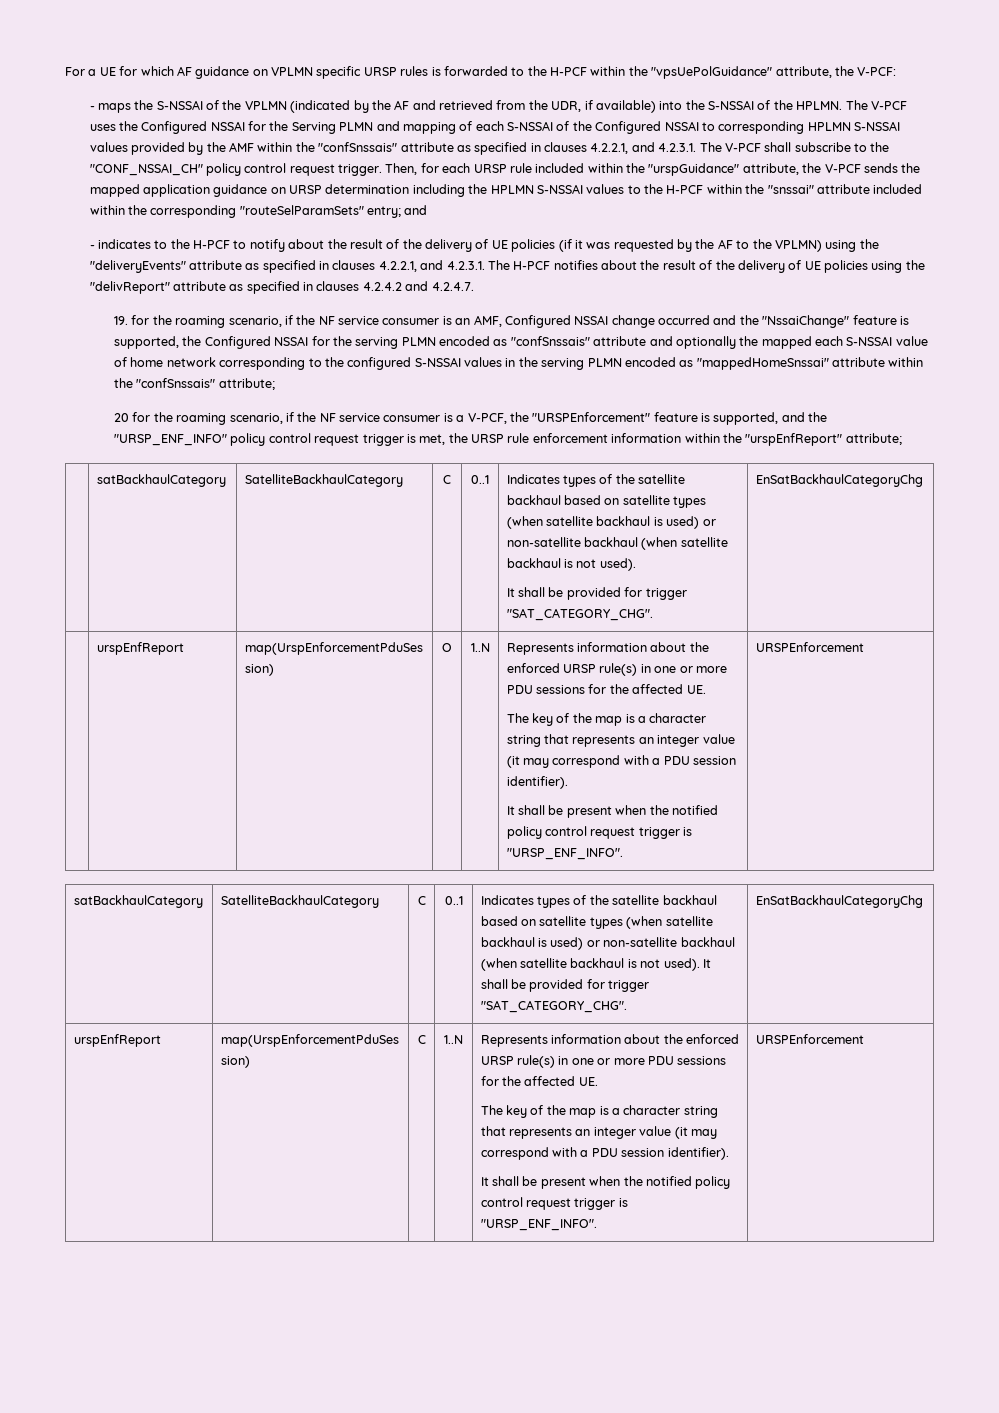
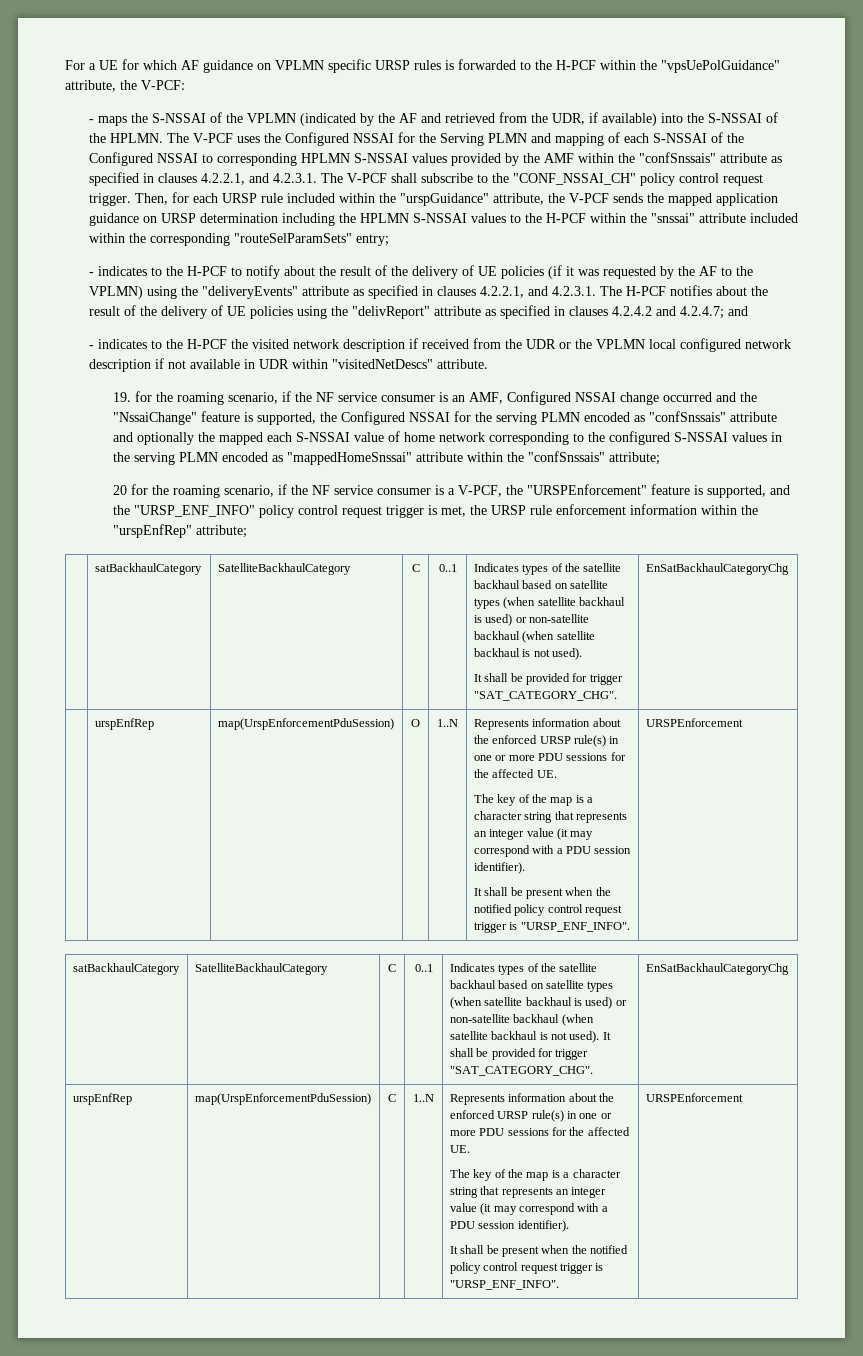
- Then, for each URSP rule included within the "urspGuidance" attribute, the V-PCF sends the mapped application guidance on URSP determination including the HPLMN S-NSSAI values to the H-PCF within the "snssai" attribute included within the corresponding "routeSelParamSets" entry; and
+ Then, for each URSP rule included within the "urspGuidance" attribute, the V-PCF sends the mapped application guidance on URSP determination including the HPLMN S-NSSAI values to the H-PCF within the "snssai" attribute included within the corresponding "routeSelParamSets" entry;
- - indicates to the H-PCF to notify about the result of the delivery of UE policies (if it was requested by the AF to the VPLMN) using the "deliveryEvents" attribute as specified in clauses 4.2.2.1, and 4.2.3.1. The H-PCF notifies about the result of the delivery of UE policies using the "delivReport" attribute as specified in clauses 4.2.4.2 and 4.2.4.7.
+ - indicates to the H-PCF to notify about the result of the delivery of UE policies (if it was requested by the AF to the VPLMN) using the "deliveryEvents" attribute as specified in clauses 4.2.2.1, and 4.2.3.1. The H-PCF notifies about the result of the delivery of UE policies using the "delivReport" attribute as specified in clauses 4.2.4.2 and 4.2.4.7; and
+ - indicates to the H-PCF the visited network description if received from the UDR or the VPLMN local configured network description if not available in UDR within "visitedNetDescs" attribute.
- 20 for the roaming scenario, if the NF service consumer is a V-PCF, the "URSPEnforcement" feature is supported, and the "URSP_ENF_INFO" policy control request trigger is met, the URSP rule enforcement information within the "urspEnfReport" attribute;
+ 20 for the roaming scenario, if the NF service consumer is a V-PCF, the "URSPEnforcement" feature is supported, and the "URSP_ENF_INFO" policy control request trigger is met, the URSP rule enforcement information within the "urspEnfRep" attribute;
  | satBackhaulCategory | SatelliteBackhaulCategory | C | 0..1 | Indicates types of the satellite backhaul based on satellite types (when satellite backhaul is used) or non-satellite backhaul (when satellite backhaul is not used).
  It shall be provided for trigger "SAT_CATEGORY_CHG". | EnSatBackhaulCategoryChg
- | urspEnfReport
+ | urspEnfRep
  satBackhaulCategory | SatelliteBackhaulCategory | C | 0..1 | Indicates types of the satellite backhaul based on satellite types (when satellite backhaul is used) or non-satellite backhaul (when satellite backhaul is not used). It shall be provided for trigger "SAT_CATEGORY_CHG". | EnSatBackhaulCategoryChg
- urspEnfReport
+ urspEnfRep

